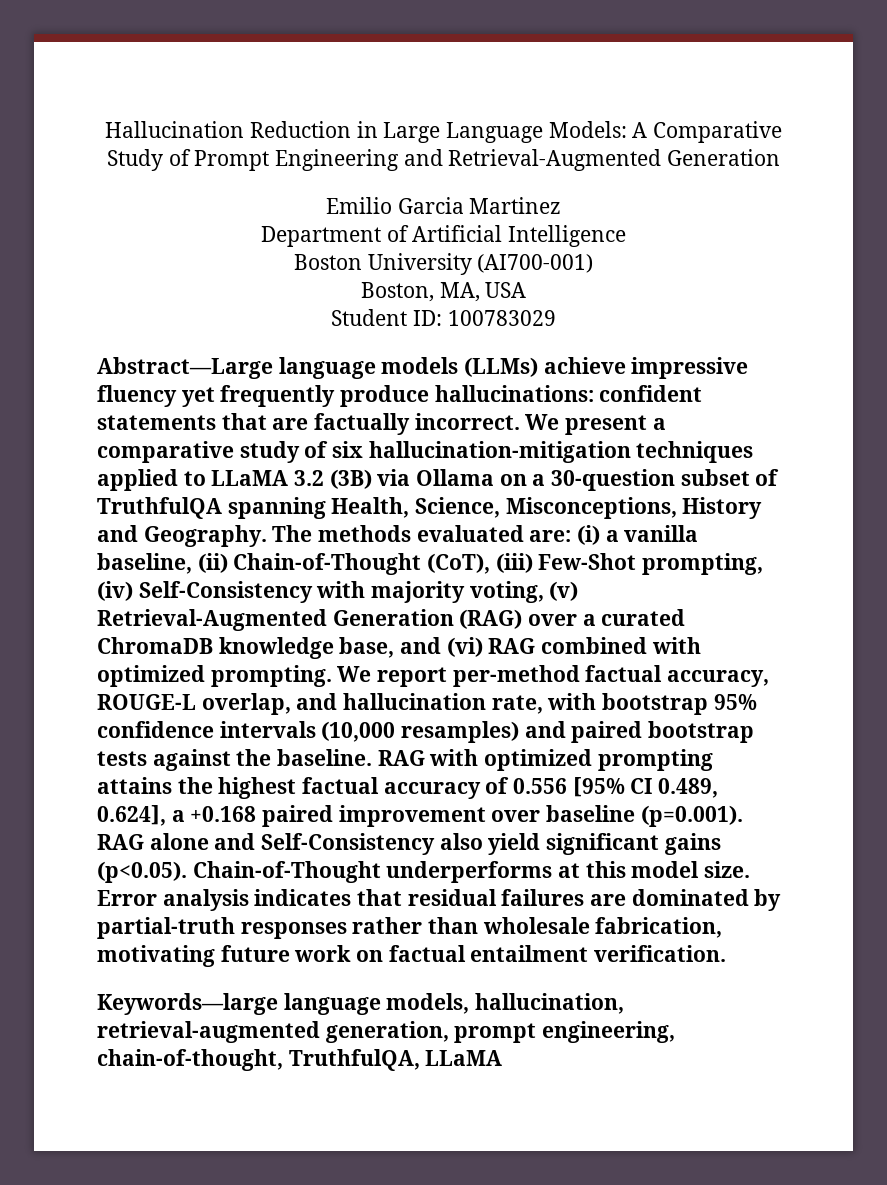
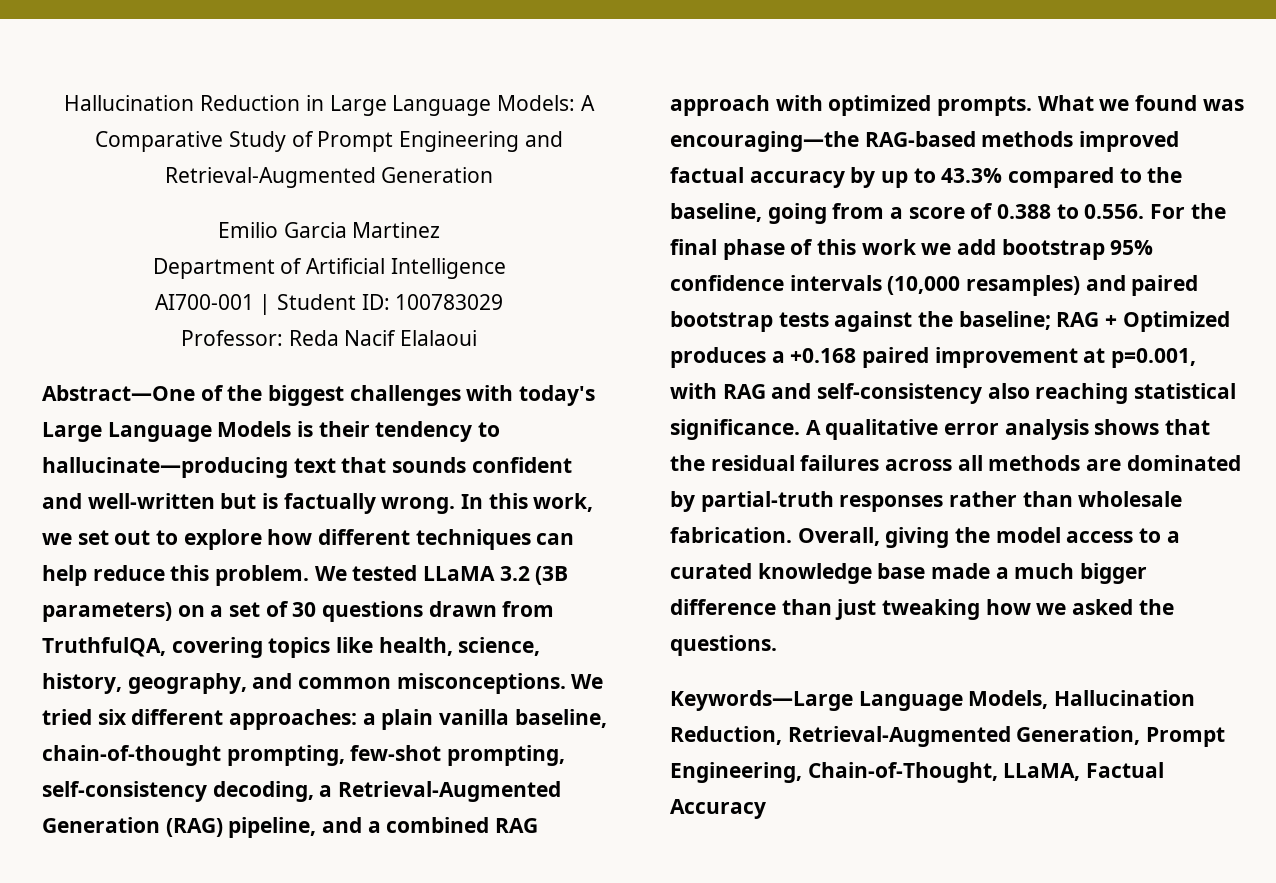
- Boston University (AI700-001)
- Boston, MA, USA
- Student ID: 100783029
- Abstract—Large language models (LLMs) achieve impressive fluency yet frequently produce hallucinations: confident statements that are factually incorrect. We present a comparative study of six hallucination-mitigation techniques applied to LLaMA 3.2 (3B) via Ollama on a 30-question subset of TruthfulQA spanning Health, Science, Misconceptions, History and Geography. The methods evaluated are: (i) a vanilla baseline, (ii) Chain-of-Thought (CoT), (iii) Few-Shot prompting, (iv) Self-Consistency with majority voting, (v) Retrieval-Augmented Generation (RAG) over a curated ChromaDB knowledge base, and (vi) RAG combined with optimized prompting. We report per-method factual accuracy, ROUGE-L overlap, and hallucination rate, with bootstrap 95% confidence intervals (10,000 resamples) and paired bootstrap tests against the baseline. RAG with optimized prompting attains the highest factual accuracy of 0.556 [95% CI 0.489, 0.624], a +0.168 paired improvement over baseline (p=0.001). RAG alone and Self-Consistency also yield significant gains (p<0.05). Chain-of-Thought underperforms at this model size. Error analysis indicates that residual failures are dominated by partial-truth responses rather than wholesale fabrication, motivating future work on factual entailment verification.
- Keywords—large language models, hallucination, retrieval-augmented generation, prompt engineering, chain-of-thought, TruthfulQA, LLaMA
+ AI700-001 | Student ID: 100783029
+ Professor: Reda Nacif Elalaoui
+ Abstract—One of the biggest challenges with today's Large Language Models is their tendency to hallucinate—producing text that sounds confident and well-written but is factually wrong. In this work, we set out to explore how different techniques can help reduce this problem. We tested LLaMA 3.2 (3B parameters) on a set of 30 questions drawn from TruthfulQA, covering topics like health, science, history, geography, and common misconceptions. We tried six different approaches: a plain vanilla baseline, chain-of-thought prompting, few-shot prompting, self-consistency decoding, a Retrieval-Augmented Generation (RAG) pipeline, and a combined RAG approach with optimized prompts. What we found was encouraging—the RAG-based methods improved factual accuracy by up to 43.3% compared to the baseline, going from a score of 0.388 to 0.556. For the final phase of this work we add bootstrap 95% confidence intervals (10,000 resamples) and paired bootstrap tests against the baseline; RAG + Optimized produces a +0.168 paired improvement at p=0.001, with RAG and self-consistency also reaching statistical significance. A qualitative error analysis shows that the residual failures across all methods are dominated by partial-truth responses rather than wholesale fabrication. Overall, giving the model access to a curated knowledge base made a much bigger difference than just tweaking how we asked the questions.
+ Keywords—Large Language Models, Hallucination Reduction, Retrieval-Augmented Generation, Prompt Engineering, Chain-of-Thought, LLaMA, Factual Accuracy

